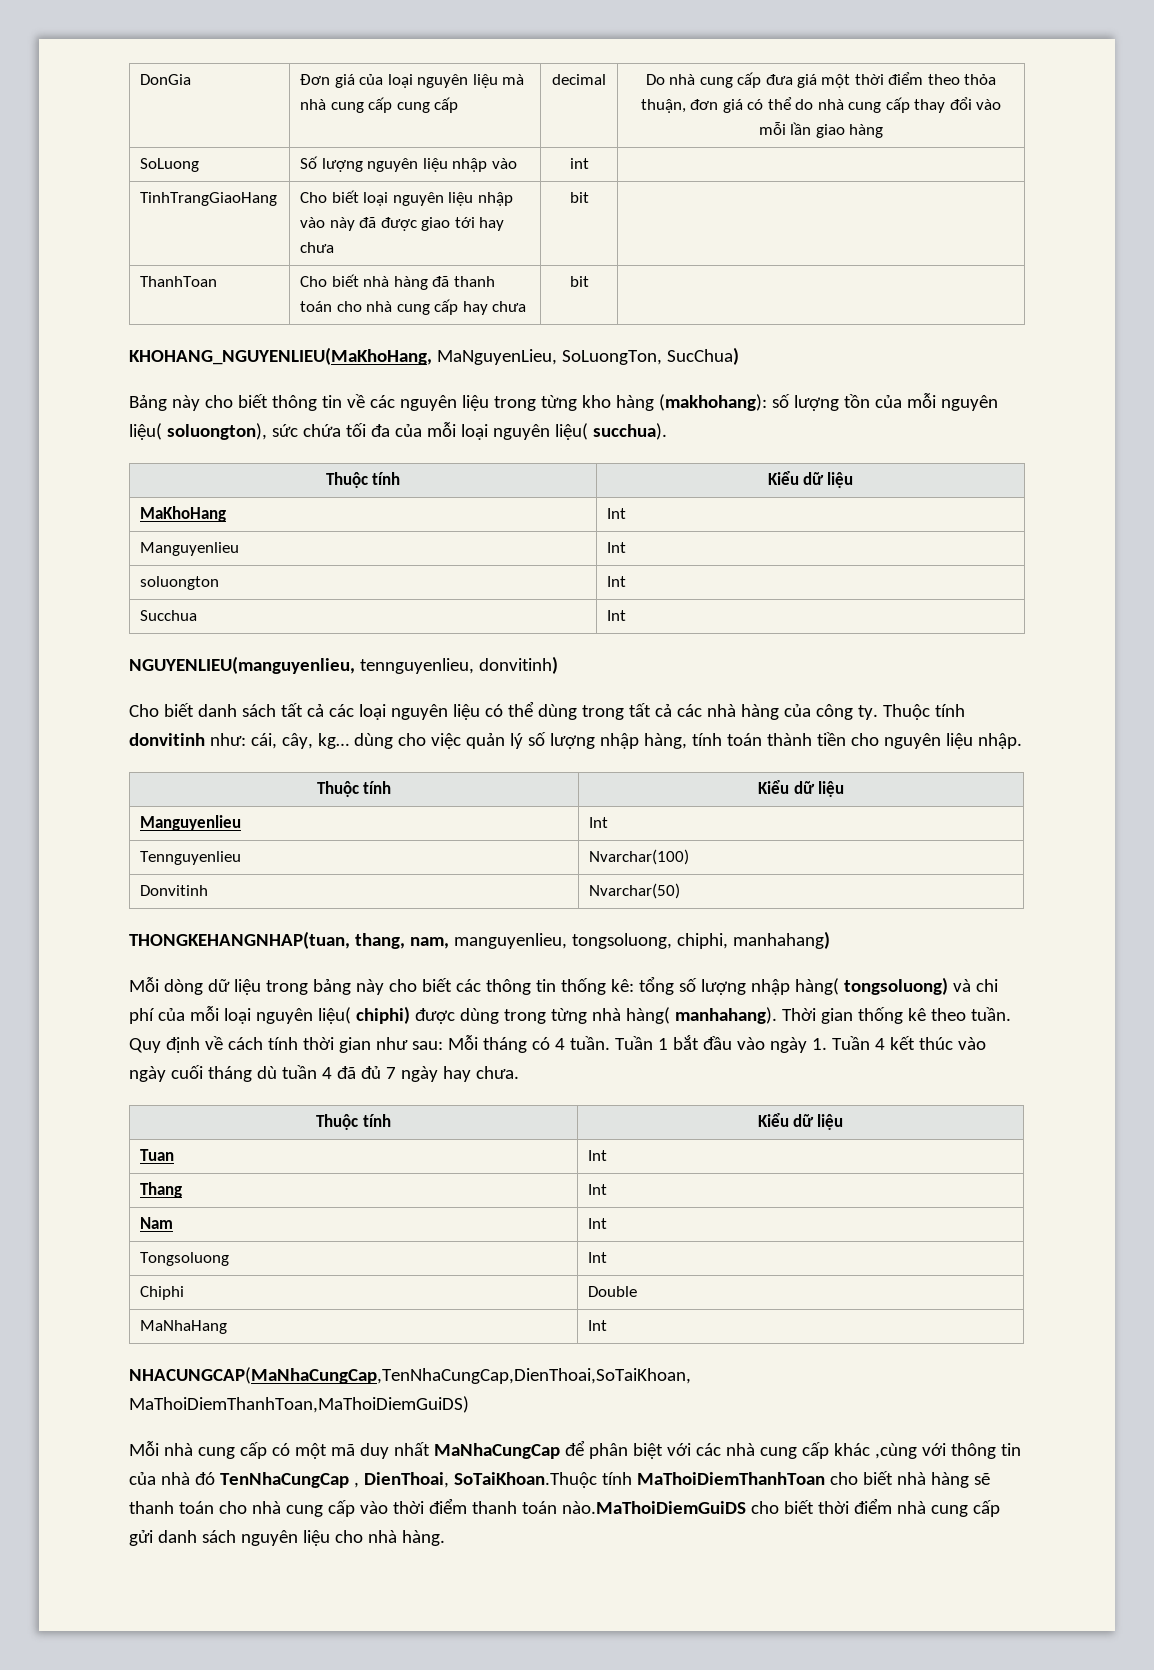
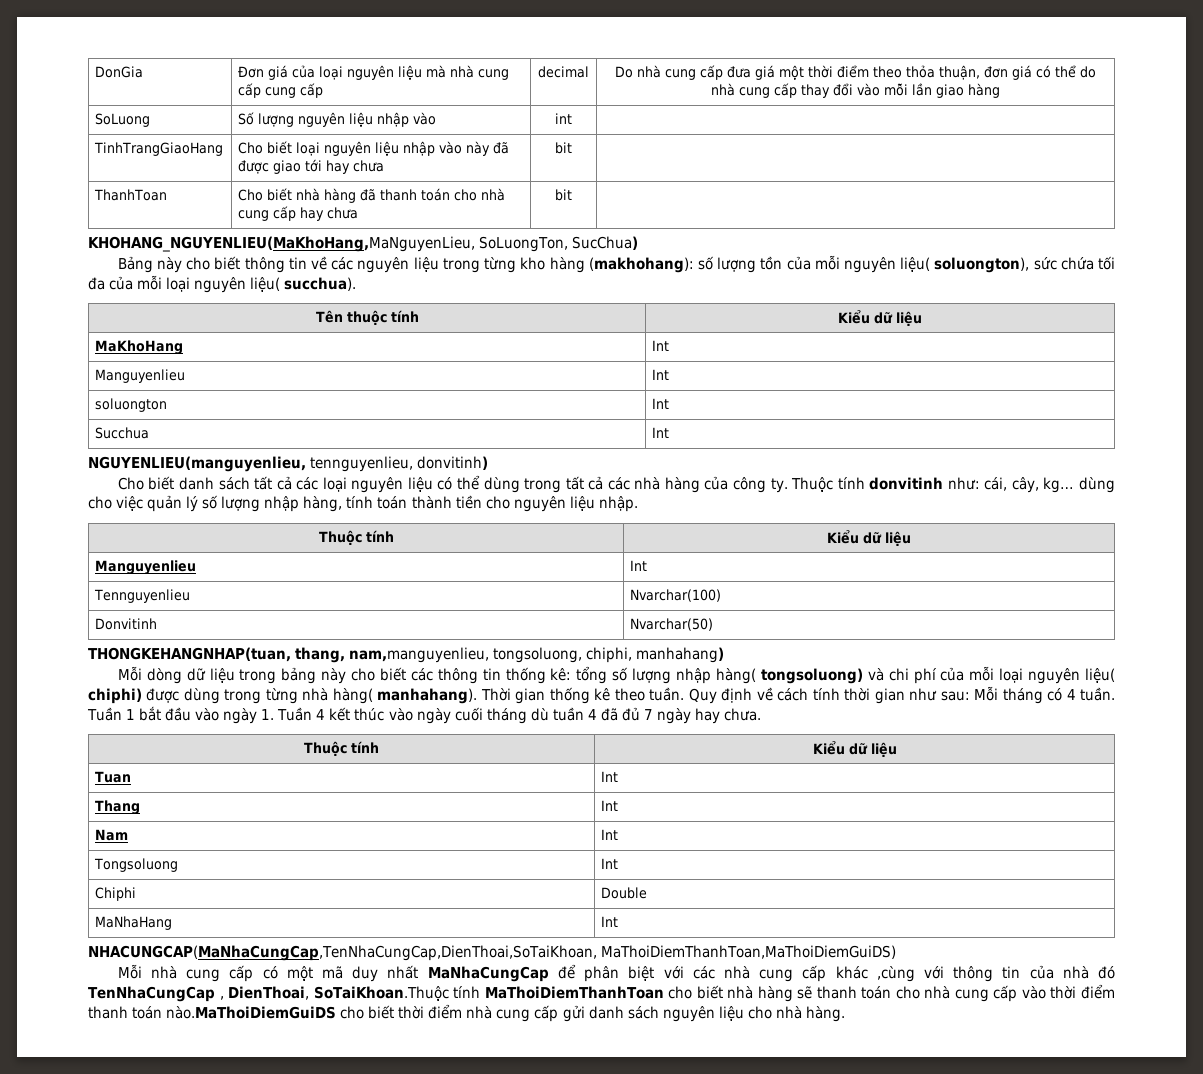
- KHOHANG_NGUYENLIEU(MaKhoHang, MaNguyenLieu, SoLuongTon, SucChua)
+ KHOHANG_NGUYENLIEU(MaKhoHang,MaNguyenLieu, SoLuongTon, SucChua)
  Bảng này cho biết thông tin về các nguyên liệu trong từng kho hàng (makhohang): số lượng tồn của mỗi nguyên liệu( soluongton), sức chứa tối đa của mỗi loại nguyên liệu( succhua).
- Thuộc tính | Kiểu dữ liệu
+ Tên thuộc tính | Kiểu dữ liệu
- THONGKEHANGNHAP(tuan, thang, nam, manguyenlieu, tongsoluong, chiphi, manhahang)
+ THONGKEHANGNHAP(tuan, thang, nam,manguyenlieu, tongsoluong, chiphi, manhahang)

